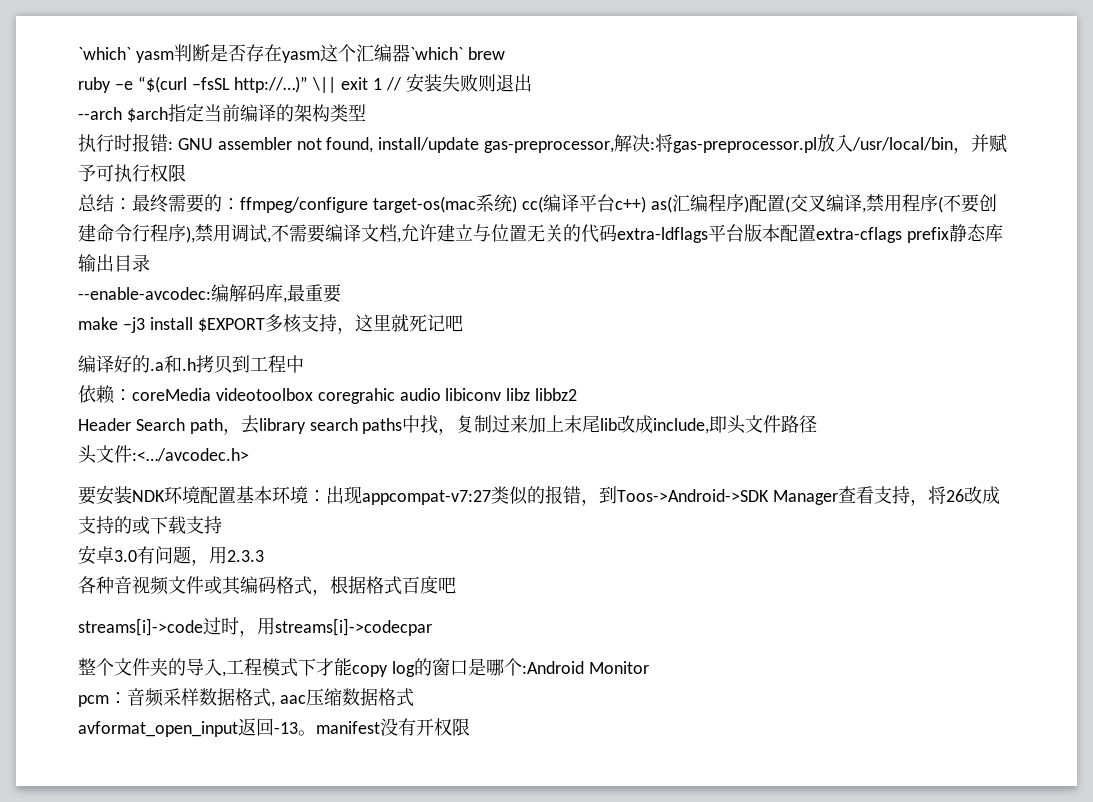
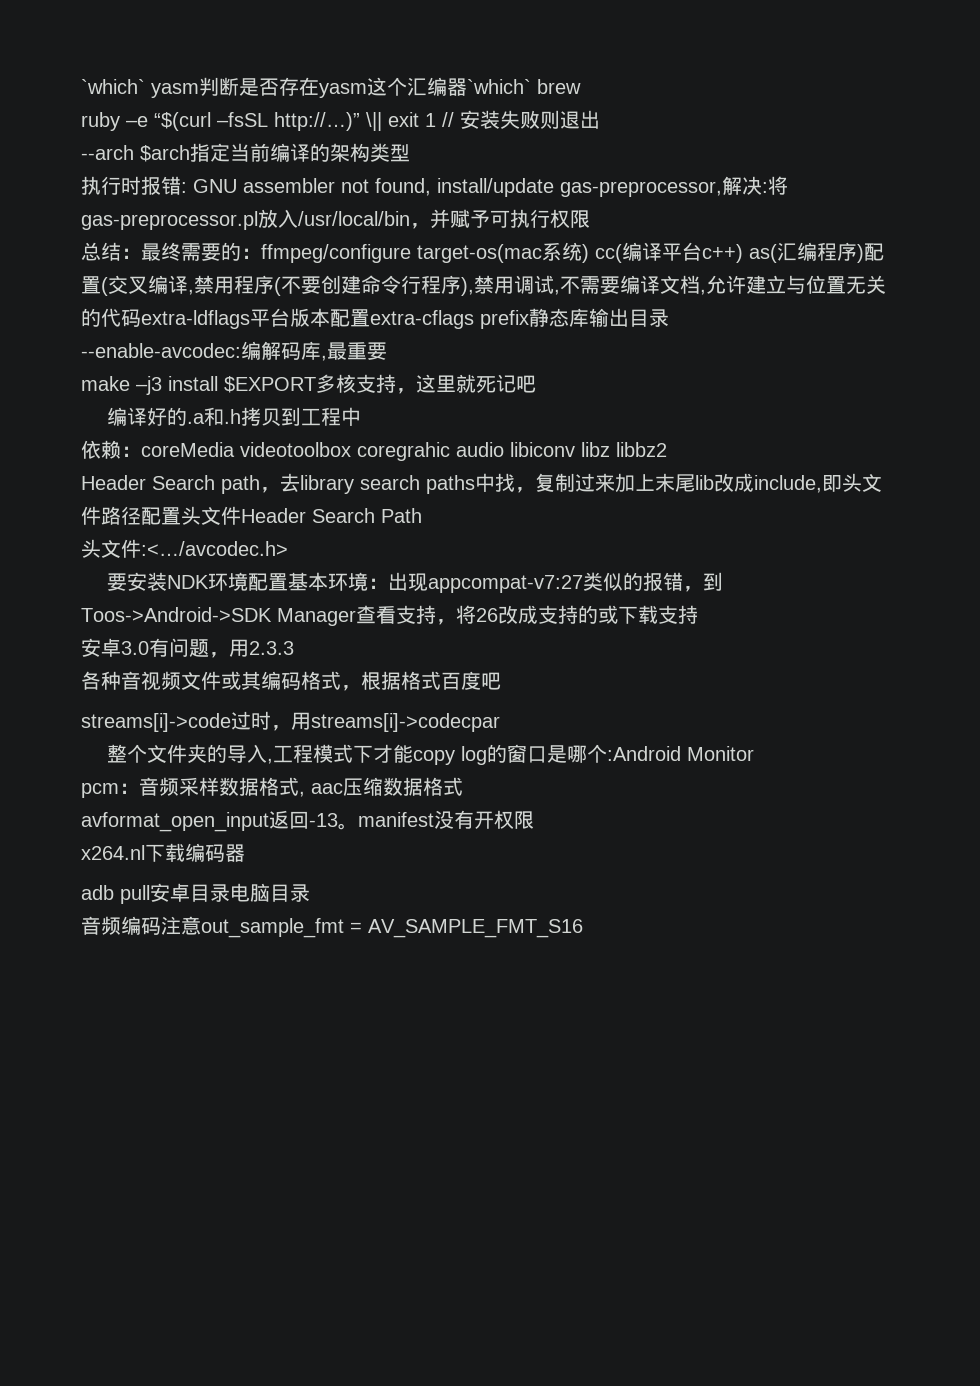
- Header Search path，去library search paths中找，复制过来加上末尾lib改成include,即头文件路径
+ Header Search path，去library search paths中找，复制过来加上末尾lib改成include,即头文件路径配置头文件Header Search Path
+ x264.nl下载编码器
+ adb pull安卓目录电脑目录
+ 音频编码注意out_sample_fmt = AV_SAMPLE_FMT_S16

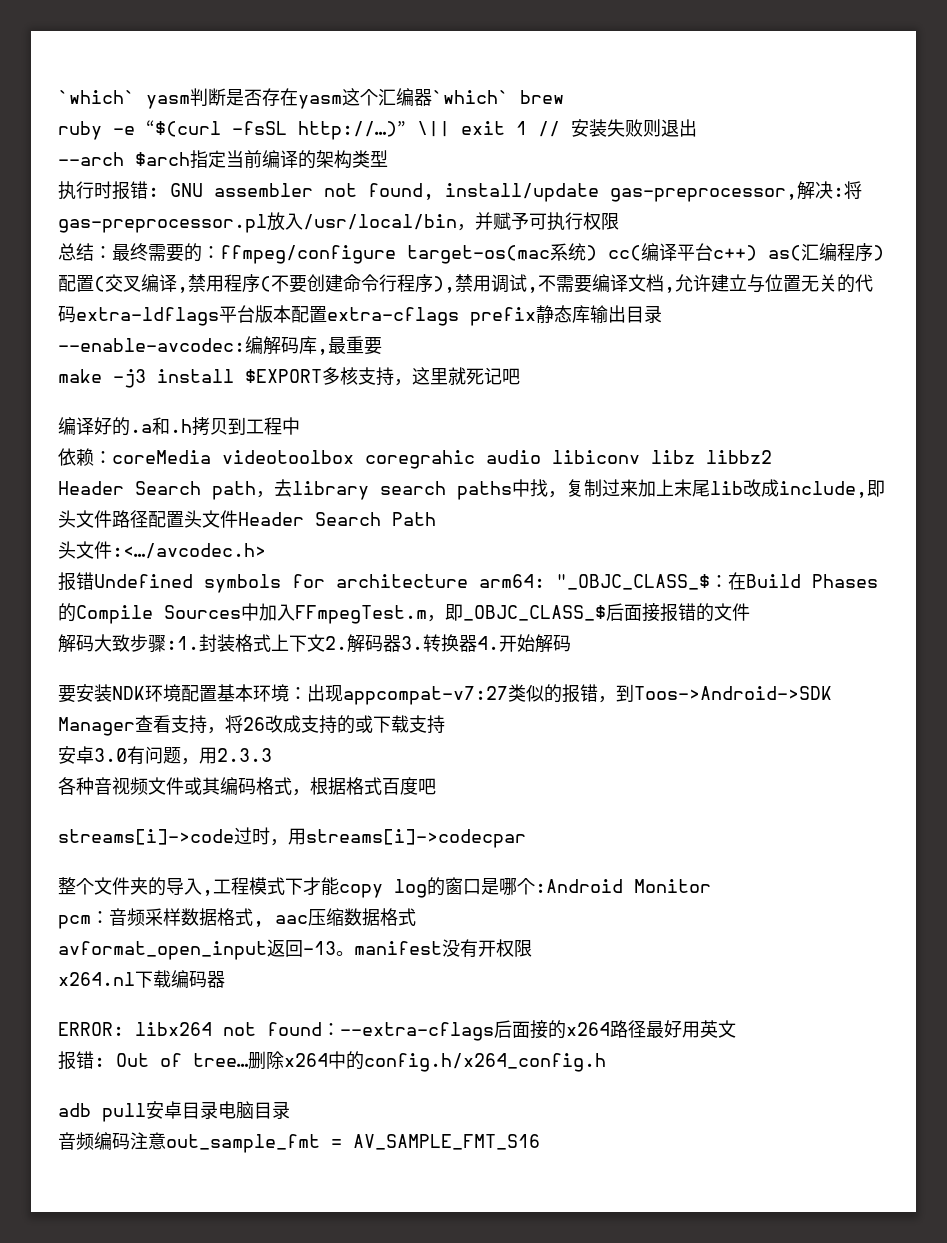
+ 报错Undefined symbols for architecture arm64: "_OBJC_CLASS_$：在Build Phases的Compile Sources中加入FFmpegTest.m，即_OBJC_CLASS_$后面接报错的文件
+ 解码大致步骤:1.封装格式上下文2.解码器3.转换器4.开始解码
+ ERROR: libx264 not found：--extra-cflags后面接的x264路径最好用英文
+ 报错: Out of tree…删除x264中的config.h/x264_config.h

